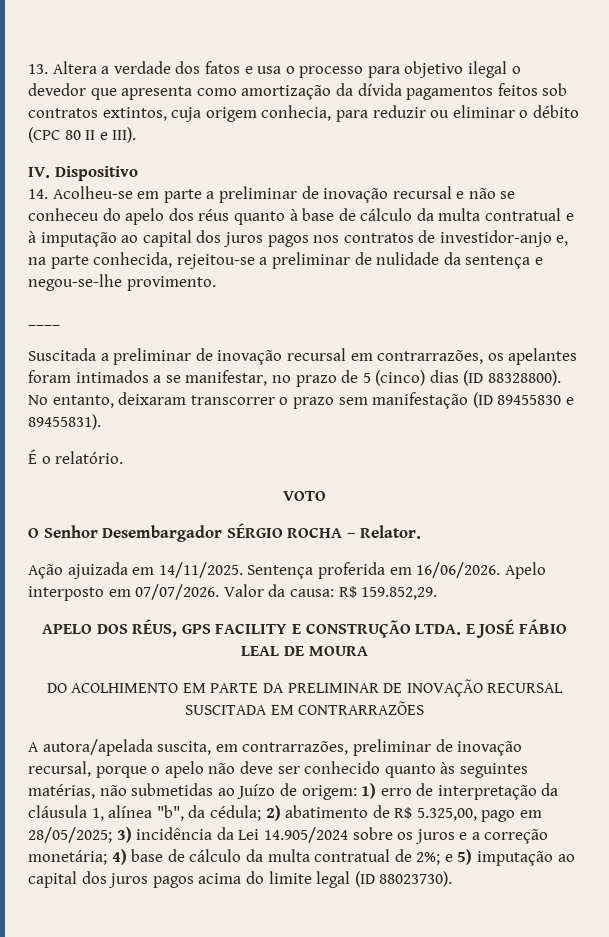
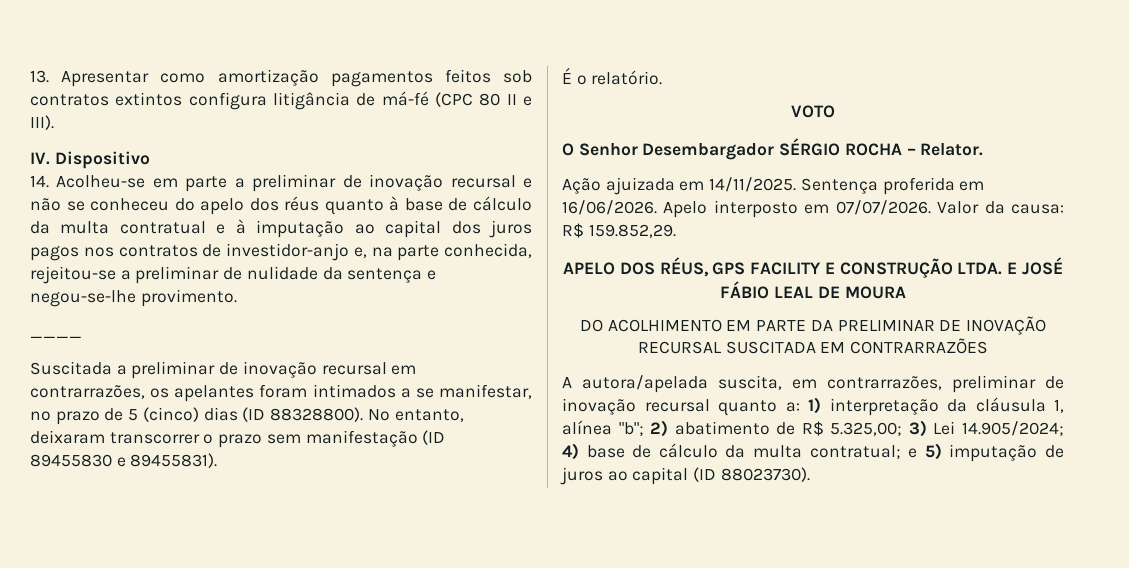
- 13. Altera a verdade dos fatos e usa o processo para objetivo ilegal o devedor que apresenta como amortização da dívida pagamentos feitos sob contratos extintos, cuja origem conhecia, para reduzir ou eliminar o débito (CPC 80 II e III).
+ 13. Apresentar como amortização pagamentos feitos sob contratos extintos configura litigância de má-fé (CPC 80 II e III).
- A autora/apelada suscita, em contrarrazões, preliminar de inovação recursal, porque o apelo não deve ser conhecido quanto às seguintes matérias, não submetidas ao Juízo de origem: 1) erro de interpretação da cláusula 1, alínea "b", da cédula; 2) abatimento de R$ 5.325,00, pago em 28/05/2025; 3) incidência da Lei 14.905/2024 sobre os juros e a correção monetária; 4) base de cálculo da multa contratual de 2%; e 5) imputação ao capital dos juros pagos acima do limite legal (ID 88023730).
+ A autora/apelada suscita, em contrarrazões, preliminar de inovação recursal quanto a: 1) interpretação da cláusula 1, alínea "b"; 2) abatimento de R$ 5.325,00; 3) Lei 14.905/2024; 4) base de cálculo da multa contratual; e 5) imputação de juros ao capital (ID 88023730).

